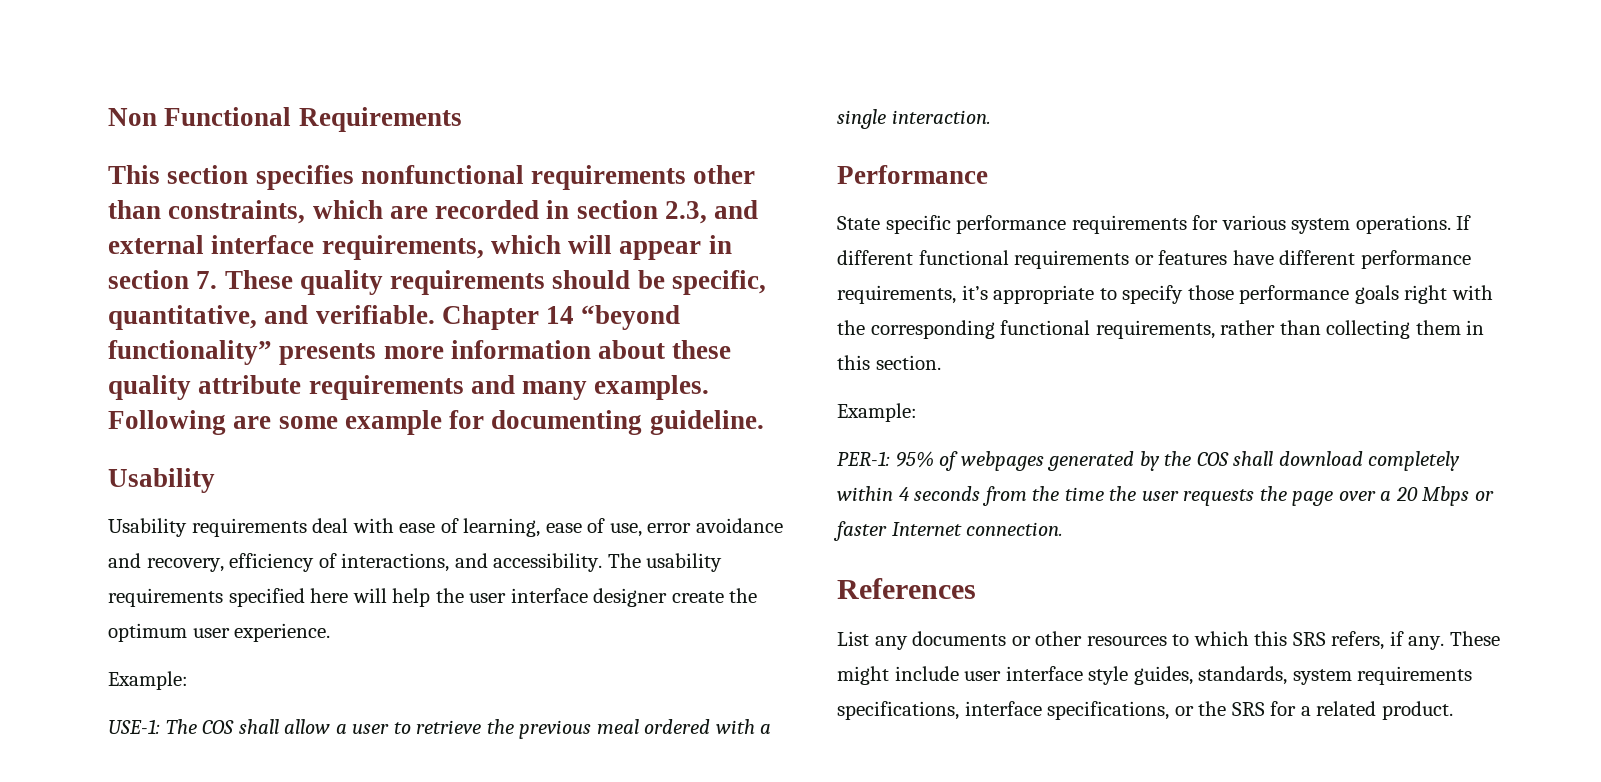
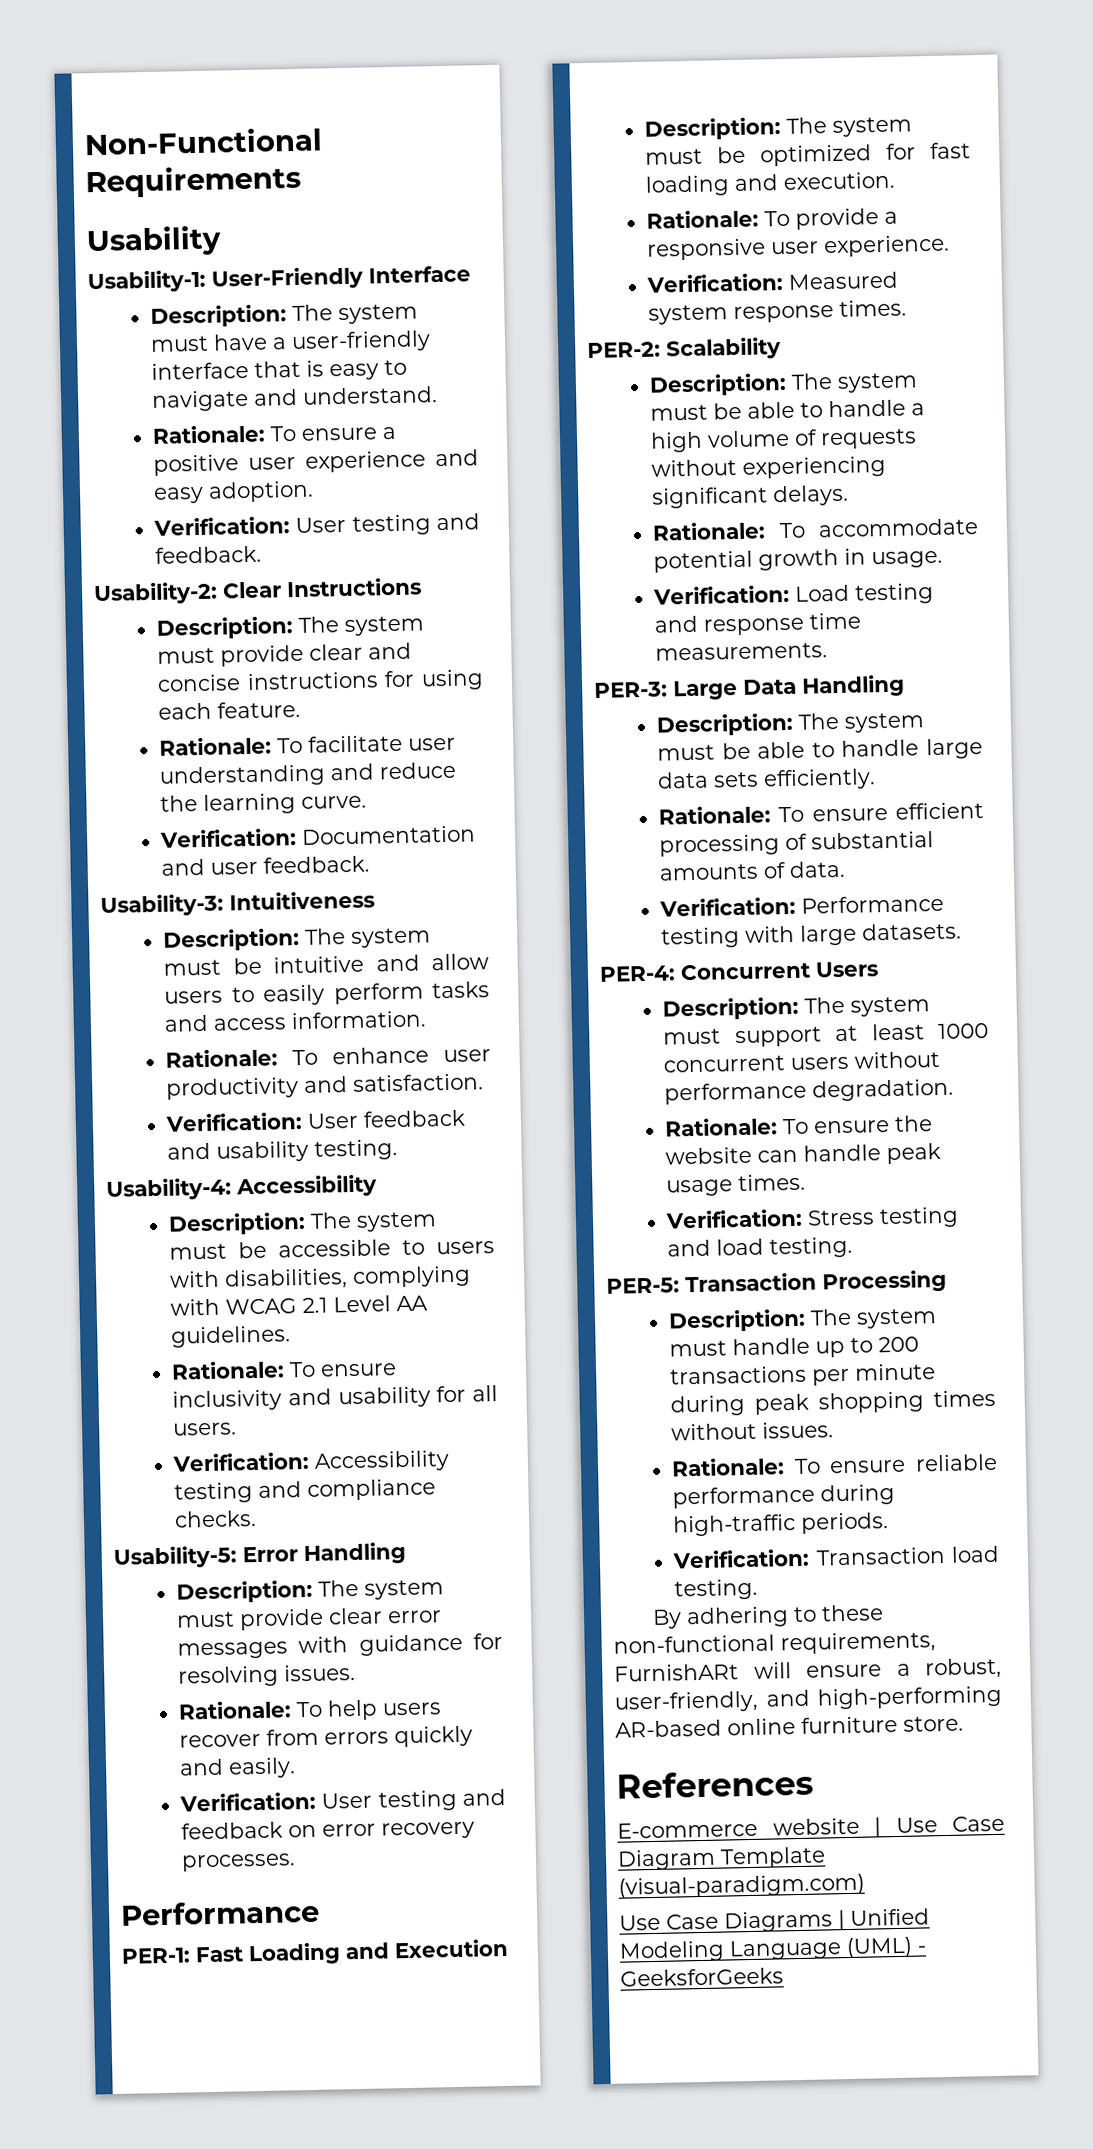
- Non Functional Requirements
+ Non-Functional Requirements
- This section specifies nonfunctional requirements other than constraints, which are recorded in section 2.3, and external interface requirements, which will appear in section 7. These quality requirements should be specific, quantitative, and verifiable. Chapter 14 “beyond functionality” presents more information about these quality attribute requirements and many examples. Following are some example for documenting guideline.
  Usability
- Usability requirements deal with ease of learning, ease of use, error avoidance and recovery, efficiency of interactions, and accessibility. The usability requirements specified here will help the user interface designer create the optimum user experience.
- Example:
- USE-1: The COS shall allow a user to retrieve the previous meal ordered with a single interaction.
+ Usability-1: User-Friendly Interface
+ Description: The system must have a user-friendly interface that is easy to navigate and understand.
+ Rationale: To ensure a positive user experience and easy adoption.
+ Verification: User testing and feedback.
+ Usability-2: Clear Instructions
+ Description: The system must provide clear and concise instructions for using each feature.
+ Rationale: To facilitate user understanding and reduce the learning curve.
+ Verification: Documentation and user feedback.
+ Usability-3: Intuitiveness
+ Description: The system must be intuitive and allow users to easily perform tasks and access information.
+ Rationale: To enhance user productivity and satisfaction.
+ Verification: User feedback and usability testing.
+ Usability-4: Accessibility
+ Description: The system must be accessible to users with disabilities, complying with WCAG 2.1 Level AA guidelines.
+ Rationale: To ensure inclusivity and usability for all users.
+ Verification: Accessibility testing and compliance checks.
+ Usability-5: Error Handling
+ Description: The system must provide clear error messages with guidance for resolving issues.
+ Rationale: To help users recover from errors quickly and easily.
+ Verification: User testing and feedback on error recovery processes.
  Performance
- State specific performance requirements for various system operations. If different functional requirements or features have different performance requirements, it’s appropriate to specify those performance goals right with the corresponding functional requirements, rather than collecting them in this section.
- Example:
- PER-1: 95% of webpages generated by the COS shall download completely within 4 seconds from the time the user requests the page over a 20 Mbps or faster Internet connection.
+ PER-1: Fast Loading and Execution
+ Description: The system must be optimized for fast loading and execution.
+ Rationale: To provide a responsive user experience.
+ Verification: Measured system response times.
+ PER-2: Scalability
+ Description: The system must be able to handle a high volume of requests without experiencing significant delays.
+ Rationale: To accommodate potential growth in usage.
+ Verification: Load testing and response time measurements.
+ PER-3: Large Data Handling
+ Description: The system must be able to handle large data sets efficiently.
+ Rationale: To ensure efficient processing of substantial amounts of data.
+ Verification: Performance testing with large datasets.
+ PER-4: Concurrent Users
+ Description: The system must support at least 1000 concurrent users without performance degradation.
+ Rationale: To ensure the website can handle peak usage times.
+ Verification: Stress testing and load testing.
+ PER-5: Transaction Processing
+ Description: The system must handle up to 200 transactions per minute during peak shopping times without issues.
+ Rationale: To ensure reliable performance during high-traffic periods.
+ Verification: Transaction load testing.
+ By adhering to these non-functional requirements, FurnishARt will ensure a robust, user-friendly, and high-performing AR-based online furniture store.
  References
- List any documents or other resources to which this SRS refers, if any. These might include user interface style guides, standards, system requirements specifications, interface specifications, or the SRS for a related product.
+ E-commerce website | Use Case Diagram Template (visual-paradigm.com)
+ Use Case Diagrams | Unified Modeling Language (UML) - GeeksforGeeks

